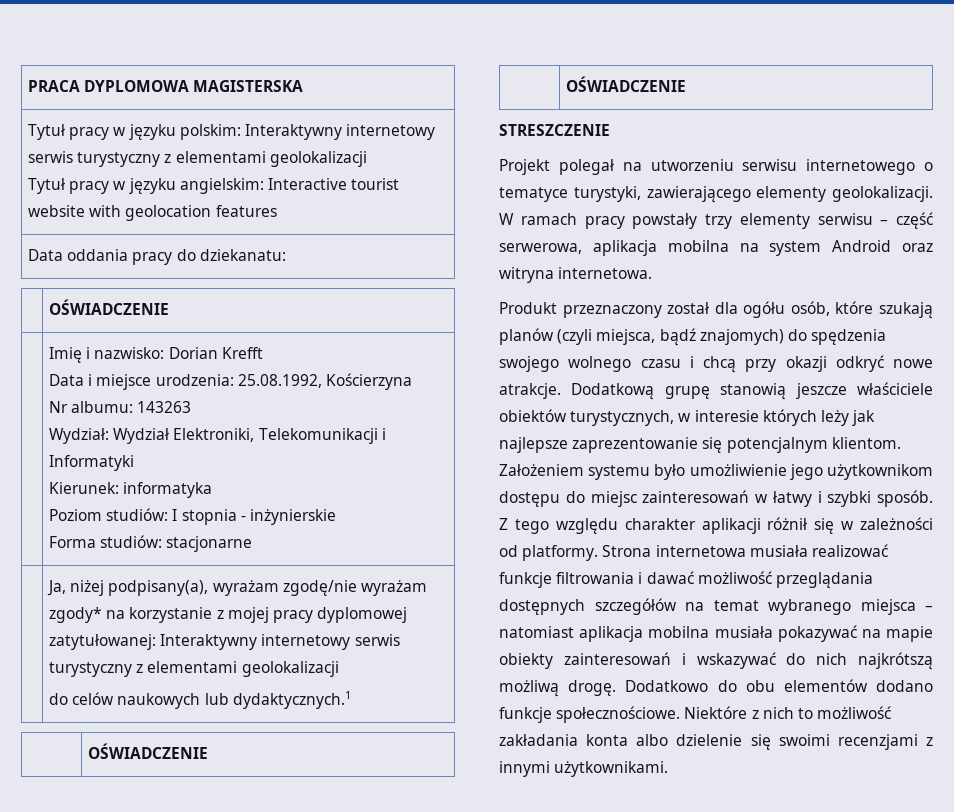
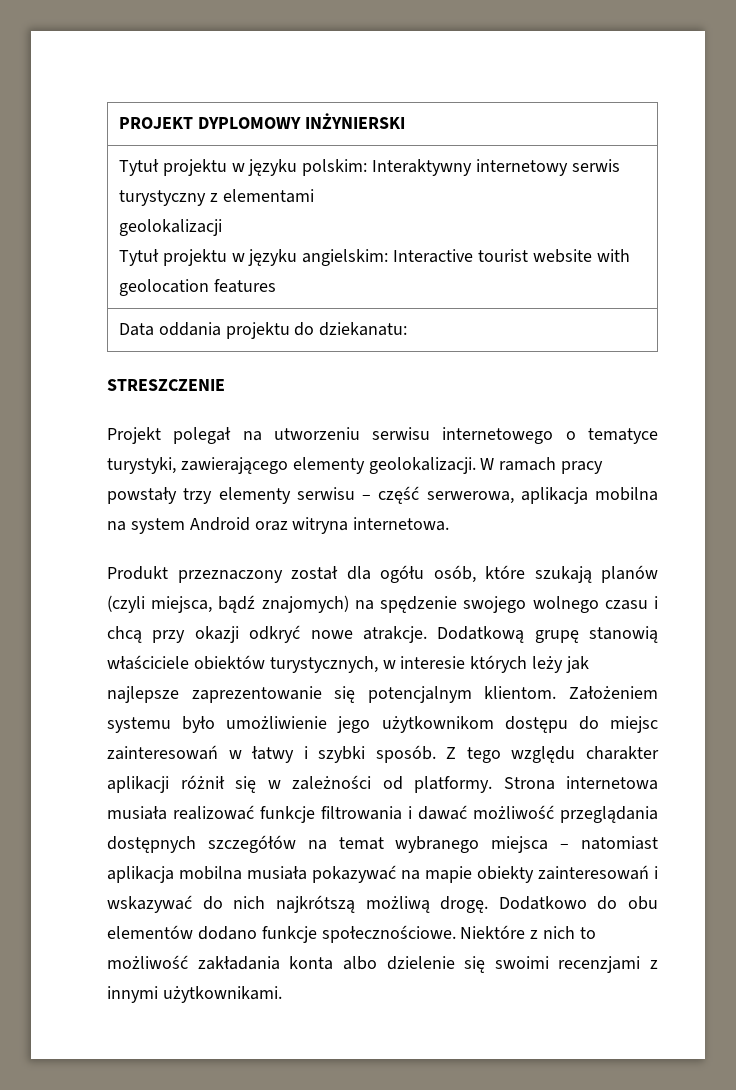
- PRACA DYPLOMOWA MAGISTERSKA
- Tytuł pracy w języku polskim: Interaktywny internetowy serwis turystyczny z elementami geolokalizacji
- Tytuł pracy w języku angielskim: Interactive tourist website with geolocation features
+ PROJEKT DYPLOMOWY INŻYNIERSKI
+ Tytuł projektu w języku polskim: Interaktywny internetowy serwis turystyczny z elementami
+ geolokalizacji
+ Tytuł projektu w języku angielskim: Interactive tourist website with geolocation features
- Data oddania pracy do dziekanatu:
- | OŚWIADCZENIE
- | Imię i nazwisko: Dorian Krefft
- Data i miejsce urodzenia: 25.08.1992, Kościerzyna
- Nr albumu: 143263
- Wydział: Wydział Elektroniki, Telekomunikacji i Informatyki
- Kierunek: informatyka
- Poziom studiów: I stopnia - inżynierskie
- Forma studiów: stacjonarne
- | Ja, niżej podpisany(a), wyrażam zgodę/nie wyrażam zgody* na korzystanie z mojej pracy dyplomowej zatytułowanej: Interaktywny internetowy serwis turystyczny z elementami geolokalizacji
- do celów naukowych lub dydaktycznych.1
- | OŚWIADCZENIE
- | OŚWIADCZENIE
+ Data oddania projektu do dziekanatu:
- Produkt przeznaczony został dla ogółu osób, które szukają planów (czyli miejsca, bądź znajomych) do spędzenia swojego wolnego czasu i chcą przy okazji odkryć nowe atrakcje.
+ Produkt przeznaczony został dla ogółu osób, które szukają planów (czyli miejsca, bądź znajomych) na spędzenie swojego wolnego czasu i chcą przy okazji odkryć nowe atrakcje.
- Dodatkową grupę stanowią jeszcze właściciele obiektów turystycznych, w interesie których leży jak najlepsze zaprezentowanie się potencjalnym klientom.
+ Dodatkową grupę stanowią właściciele obiektów turystycznych, w interesie których leży jak najlepsze zaprezentowanie się potencjalnym klientom.

